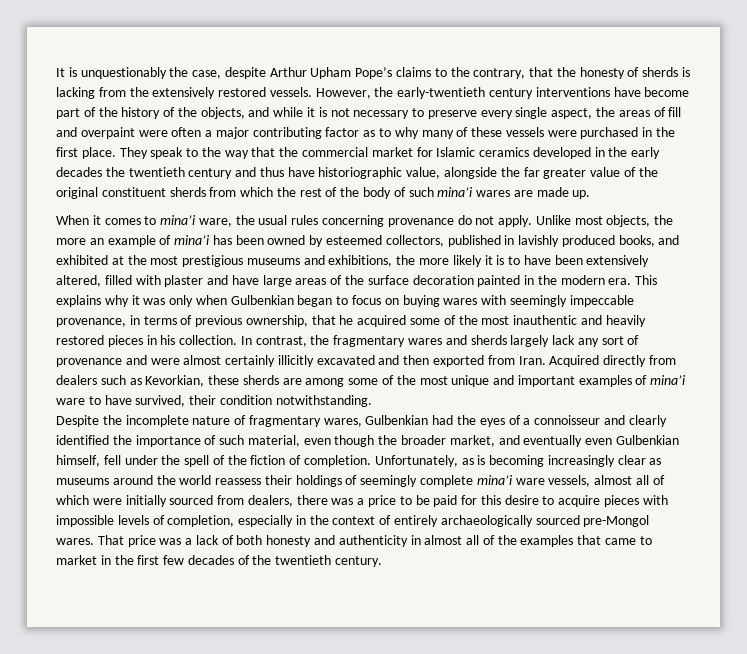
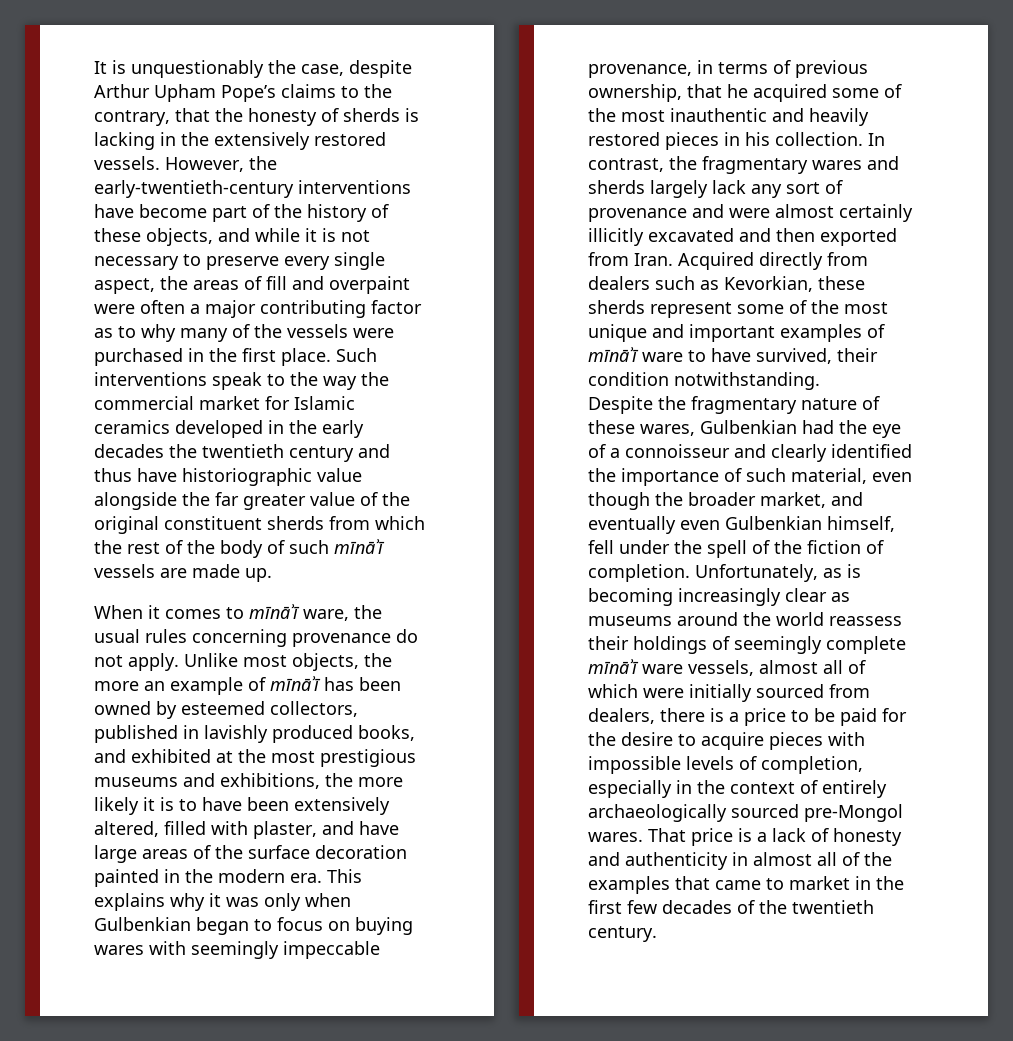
- It is unquestionably the case, despite Arthur Upham Pope’s claims to the contrary, that the honesty of sherds is lacking from the extensively restored vessels.
+ It is unquestionably the case, despite Arthur Upham Pope’s claims to the contrary, that the honesty of sherds is lacking in the extensively restored vessels.
- However, the early-twentieth century interventions have become part of the history of the objects, and while it is not necessary to preserve every single aspect, the areas of fill and overpaint were often a major contributing factor as to why many of these vessels were purchased in the first place.
+ However, the early-twentieth-century interventions have become part of the history of these objects, and while it is not necessary to preserve every single aspect, the areas of fill and overpaint were often a major contributing factor as to why many of the vessels were purchased in the first place.
- They speak to the way that the commercial market for Islamic ceramics developed in the early decades the twentieth century and thus have historiographic value, alongside the far greater value of the original constituent sherds from which the rest of the body of such mina’i wares are made up.
+ Such interventions speak to the way the commercial market for Islamic ceramics developed in the early decades the twentieth century and thus have historiographic value alongside the far greater value of the original constituent sherds from which the rest of the body of such mīnāʾī vessels are made up.
- When it comes to mina’i ware, the usual rules concerning provenance do not apply.
+ When it comes to mīnāʾī ware, the usual rules concerning provenance do not apply.
- Unlike most objects, the more an example of mina’i has been owned by esteemed collectors, published in lavishly produced books, and exhibited at the most prestigious museums and exhibitions, the more likely it is to have been extensively altered, filled with plaster and have large areas of the surface decoration painted in the modern era.
+ Unlike most objects, the more an example of mīnāʾī has been owned by esteemed collectors, published in lavishly produced books, and exhibited at the most prestigious museums and exhibitions, the more likely it is to have been extensively altered, filled with plaster, and have large areas of the surface decoration painted in the modern era.
- Acquired directly from dealers such as Kevorkian, these sherds are among some of the most unique and important examples of mina’i ware to have survived, their condition notwithstanding.
+ Acquired directly from dealers such as Kevorkian, these sherds represent some of the most unique and important examples of mīnāʾī ware to have survived, their condition notwithstanding.
- Despite the incomplete nature of fragmentary wares, Gulbenkian had the eyes of a connoisseur and clearly identified the importance of such material, even though the broader market, and eventually even Gulbenkian himself, fell under the spell of the fiction of completion.
+ Despite the fragmentary nature of these wares, Gulbenkian had the eye of a connoisseur and clearly identified the importance of such material, even though the broader market, and eventually even Gulbenkian himself, fell under the spell of the fiction of completion.
- Unfortunately, as is becoming increasingly clear as museums around the world reassess their holdings of seemingly complete mina’i ware vessels, almost all of which were initially sourced from dealers, there was a price to be paid for this desire to acquire pieces with impossible levels of completion, especially in the context of entirely archaeologically sourced pre-Mongol wares.
+ Unfortunately, as is becoming increasingly clear as museums around the world reassess their holdings of seemingly complete mīnāʾī ware vessels, almost all of which were initially sourced from dealers, there is a price to be paid for the desire to acquire pieces with impossible levels of completion, especially in the context of entirely archaeologically sourced pre-Mongol wares.
- That price was a lack of both honesty and authenticity in almost all of the examples that came to market in the first few decades of the twentieth century.
+ That price is a lack of honesty and authenticity in almost all of the examples that came to market in the first few decades of the twentieth century.

